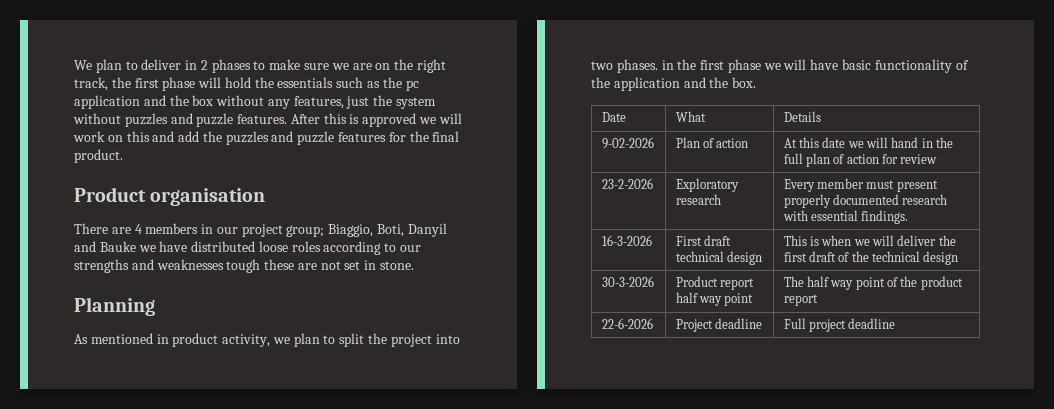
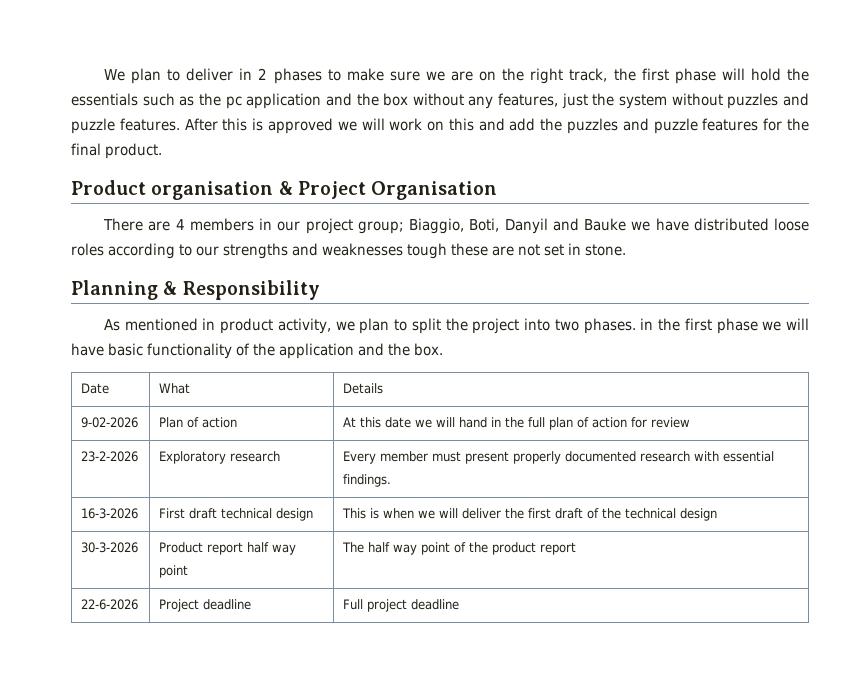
- Product organisation
+ Product organisation & Project Organisation
- Planning
+ Planning & Responsibility

